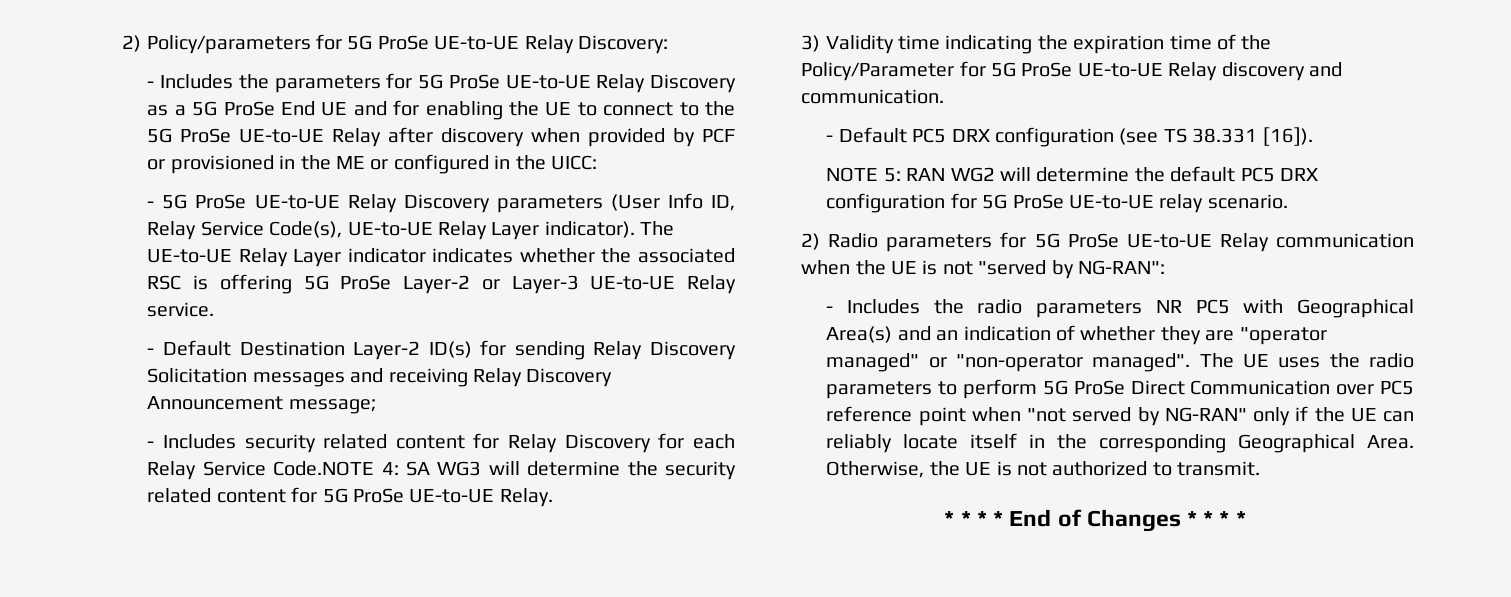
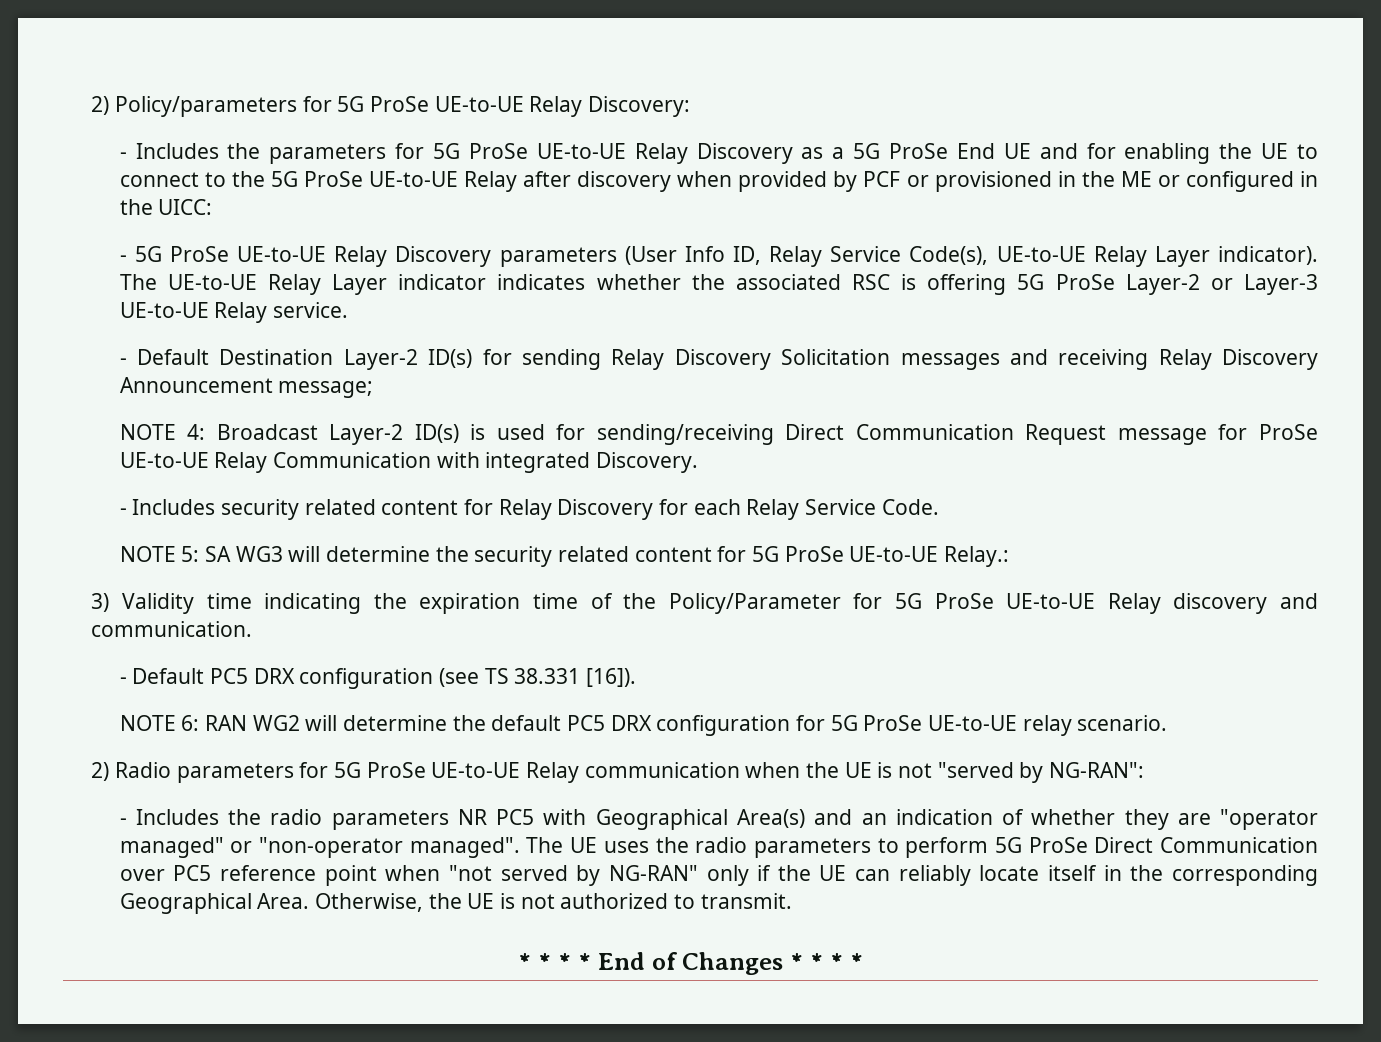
+ NOTE 4: Broadcast Layer-2 ID(s) is used for sending/receiving Direct Communication Request message for ProSe UE-to-UE Relay Communication with integrated Discovery.
- - Includes security related content for Relay Discovery for each Relay Service Code.NOTE 4: SA WG3 will determine the security related content for 5G ProSe UE-to-UE Relay.
+ - Includes security related content for Relay Discovery for each Relay Service Code.
+ NOTE 5: SA WG3 will determine the security related content for 5G ProSe UE-to-UE Relay.:
- NOTE 5: RAN WG2 will determine the default PC5 DRX configuration for 5G ProSe UE-to-UE relay scenario.
+ NOTE 6: RAN WG2 will determine the default PC5 DRX configuration for 5G ProSe UE-to-UE relay scenario.

